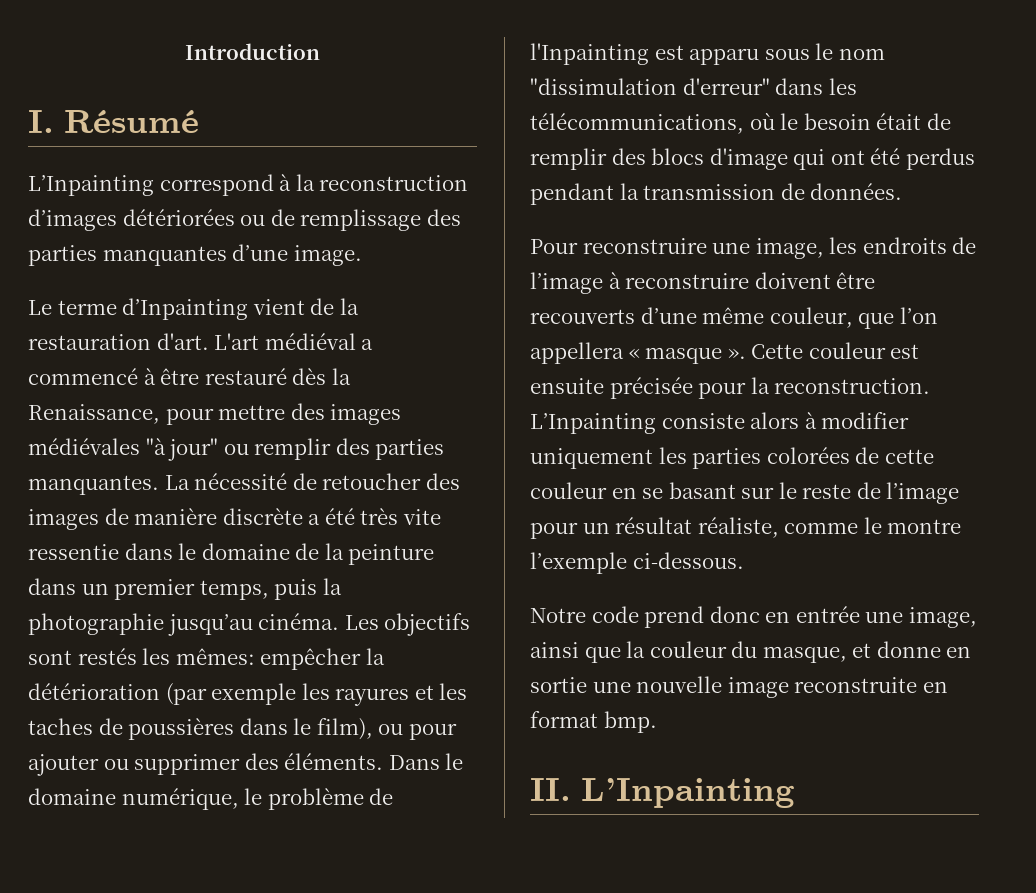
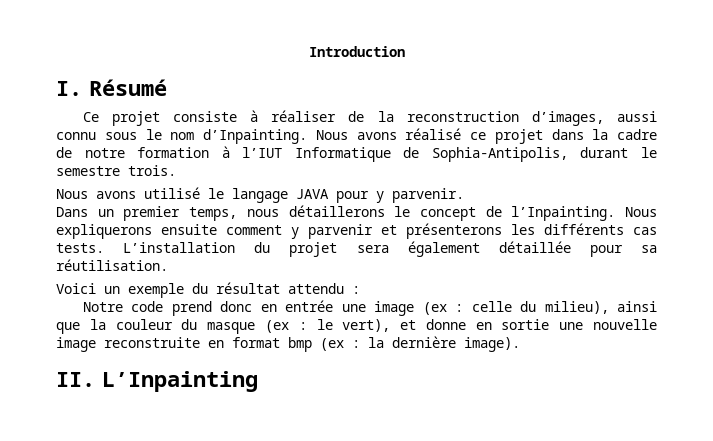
- L’Inpainting correspond à la reconstruction d’images détériorées ou de remplissage des parties manquantes d’une image.
- Le terme d’Inpainting vient de la restauration d'art. L'art médiéval a commencé à être restauré dès la Renaissance, pour mettre des images médiévales "à jour" ou remplir des parties manquantes. La nécessité de retoucher des images de manière discrète a été très vite ressentie dans le domaine de la peinture dans un premier temps, puis la photographie jusqu’au cinéma. Les objectifs sont restés les mêmes: empêcher la détérioration (par exemple les rayures et les taches de poussières dans le film), ou pour ajouter ou supprimer des éléments. Dans le domaine numérique, le problème de l'Inpainting est apparu sous le nom "dissimulation d'erreur" dans les télécommunications, où le besoin était de remplir des blocs d'image qui ont été perdus pendant la transmission de données.
- Pour reconstruire une image, les endroits de l’image à reconstruire doivent être recouverts d’une même couleur, que l’on appellera « masque ». Cette couleur est ensuite précisée pour la reconstruction. L’Inpainting consiste alors à modifier uniquement les parties colorées de cette couleur en se basant sur le reste de l’image pour un résultat réaliste, comme le montre l’exemple ci-dessous.
+ Ce projet consiste à réaliser de la reconstruction d’images, aussi connu sous le nom d’Inpainting. Nous avons réalisé ce projet dans la cadre de notre formation à l’IUT Informatique de Sophia-Antipolis, durant le semestre trois.
+ Nous avons utilisé le langage JAVA pour y parvenir.
+ Dans un premier temps, nous détaillerons le concept de l’Inpainting. Nous expliquerons ensuite comment y parvenir et présenterons les différents cas tests. L’installation du projet sera également détaillée pour sa réutilisation.
+ Voici un exemple du résultat attendu :
- Notre code prend donc en entrée une image, ainsi que la couleur du masque, et donne en sortie une nouvelle image reconstruite en format bmp.
+ Notre code prend donc en entrée une image (ex : celle du milieu), ainsi que la couleur du masque (ex : le vert), et donne en sortie une nouvelle image reconstruite en format bmp (ex : la dernière image).

